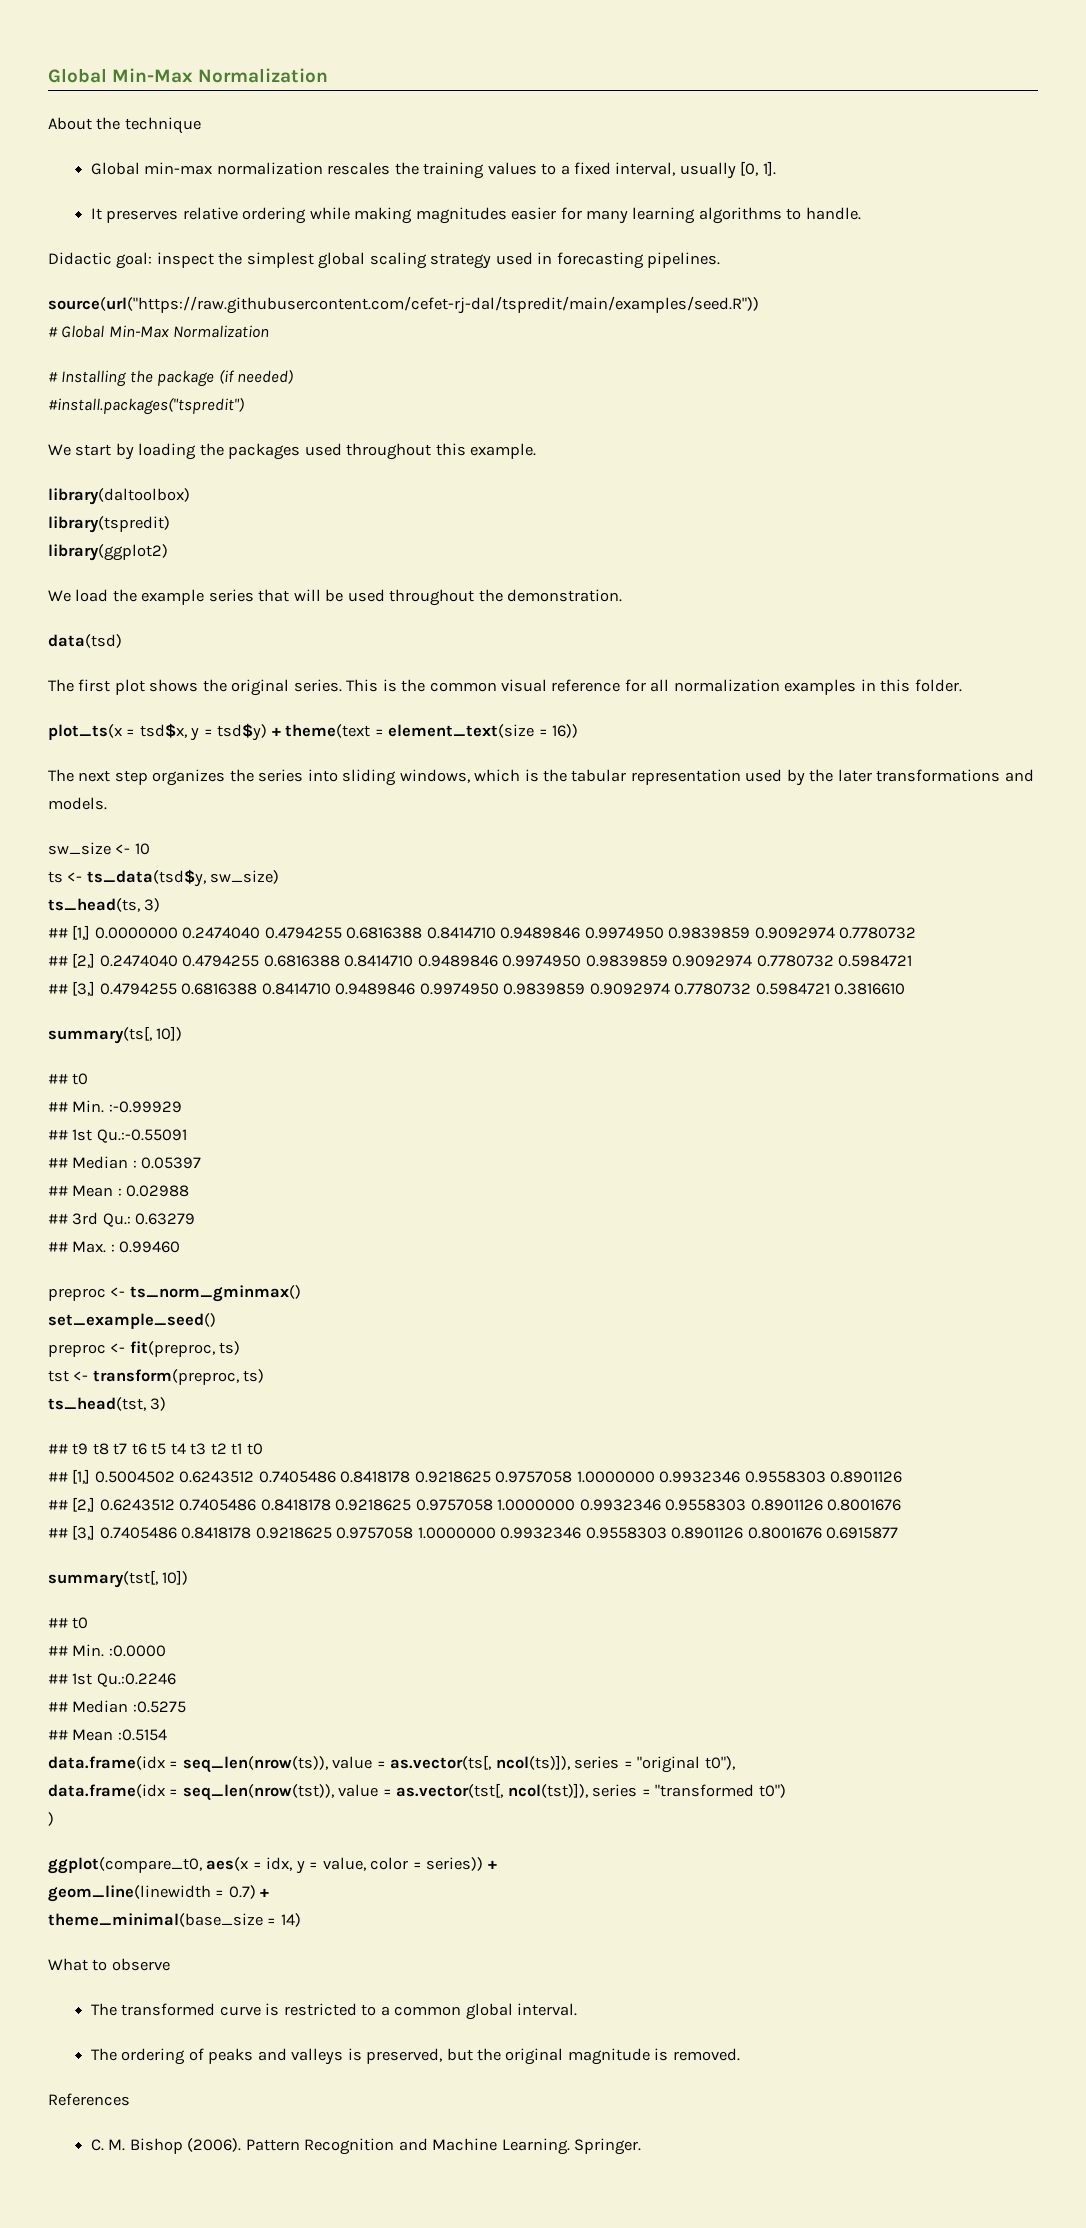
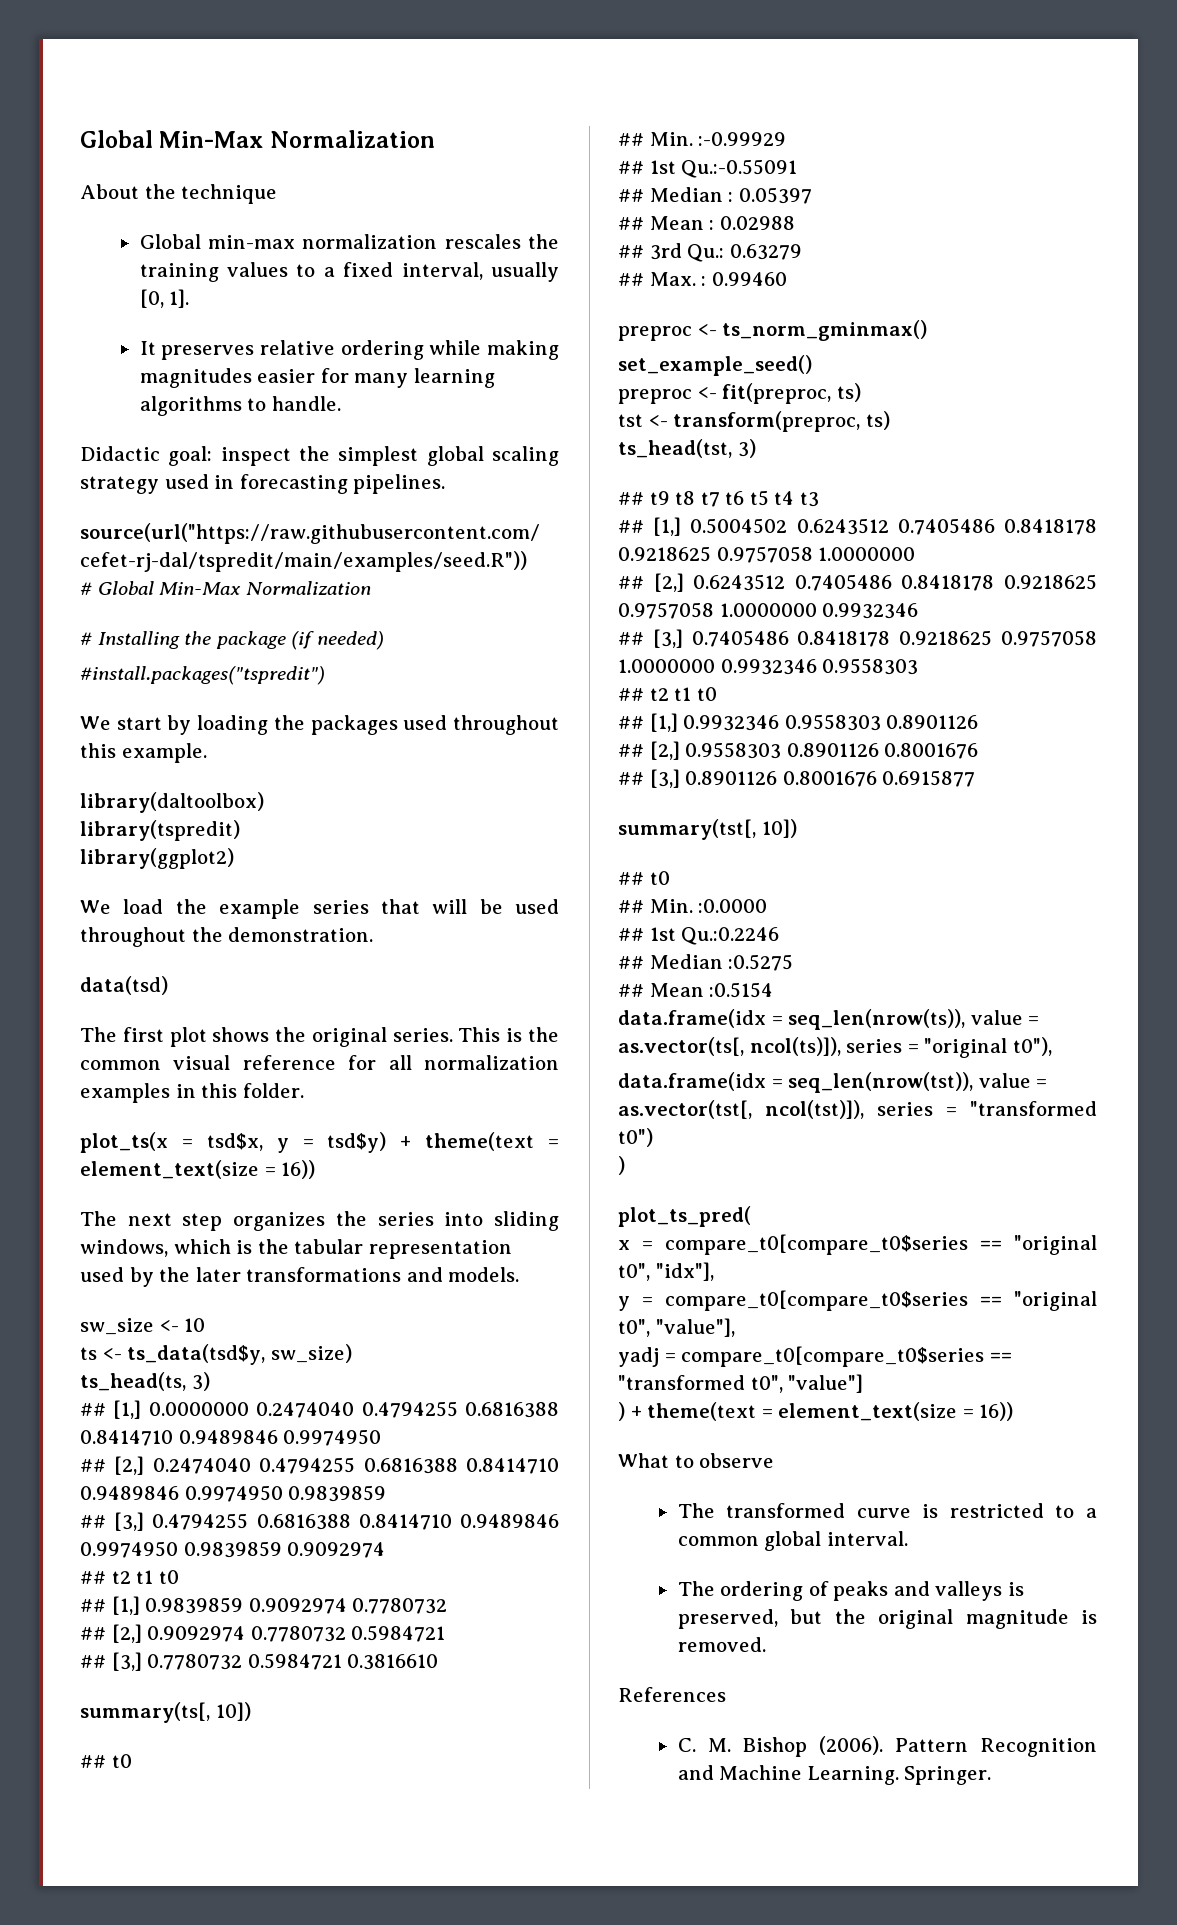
- ## [1,] 0.0000000 0.2474040 0.4794255 0.6816388 0.8414710 0.9489846 0.9974950 0.9839859 0.9092974 0.7780732
+ ## [1,] 0.0000000 0.2474040 0.4794255 0.6816388 0.8414710 0.9489846 0.9974950
- ## [2,] 0.2474040 0.4794255 0.6816388 0.8414710 0.9489846 0.9974950 0.9839859 0.9092974 0.7780732 0.5984721
+ ## [2,] 0.2474040 0.4794255 0.6816388 0.8414710 0.9489846 0.9974950 0.9839859
- ## [3,] 0.4794255 0.6816388 0.8414710 0.9489846 0.9974950 0.9839859 0.9092974 0.7780732 0.5984721 0.3816610
+ ## [3,] 0.4794255 0.6816388 0.8414710 0.9489846 0.9974950 0.9839859 0.9092974
+ ## t2 t1 t0
+ ## [1,] 0.9839859 0.9092974 0.7780732
+ ## [2,] 0.9092974 0.7780732 0.5984721
+ ## [3,] 0.7780732 0.5984721 0.3816610
- ## t9 t8 t7 t6 t5 t4 t3 t2 t1 t0
+ ## t9 t8 t7 t6 t5 t4 t3
- ## [1,] 0.5004502 0.6243512 0.7405486 0.8418178 0.9218625 0.9757058 1.0000000 0.9932346 0.9558303 0.8901126
+ ## [1,] 0.5004502 0.6243512 0.7405486 0.8418178 0.9218625 0.9757058 1.0000000
- ## [2,] 0.6243512 0.7405486 0.8418178 0.9218625 0.9757058 1.0000000 0.9932346 0.9558303 0.8901126 0.8001676
+ ## [2,] 0.6243512 0.7405486 0.8418178 0.9218625 0.9757058 1.0000000 0.9932346
- ## [3,] 0.7405486 0.8418178 0.9218625 0.9757058 1.0000000 0.9932346 0.9558303 0.8901126 0.8001676 0.6915877
+ ## [3,] 0.7405486 0.8418178 0.9218625 0.9757058 1.0000000 0.9932346 0.9558303
+ ## t2 t1 t0
+ ## [1,] 0.9932346 0.9558303 0.8901126
+ ## [2,] 0.9558303 0.8901126 0.8001676
+ ## [3,] 0.8901126 0.8001676 0.6915877
- ggplot(compare_t0, aes(x = idx, y = value, color = series)) +
- geom_line(linewidth = 0.7) +
- theme_minimal(base_size = 14)
+ plot_ts_pred(
+ x = compare_t0[compare_t0$series == "original t0", "idx"],
+ y = compare_t0[compare_t0$series == "original t0", "value"],
+ yadj = compare_t0[compare_t0$series == "transformed t0", "value"]
+ ) + theme(text = element_text(size = 16))

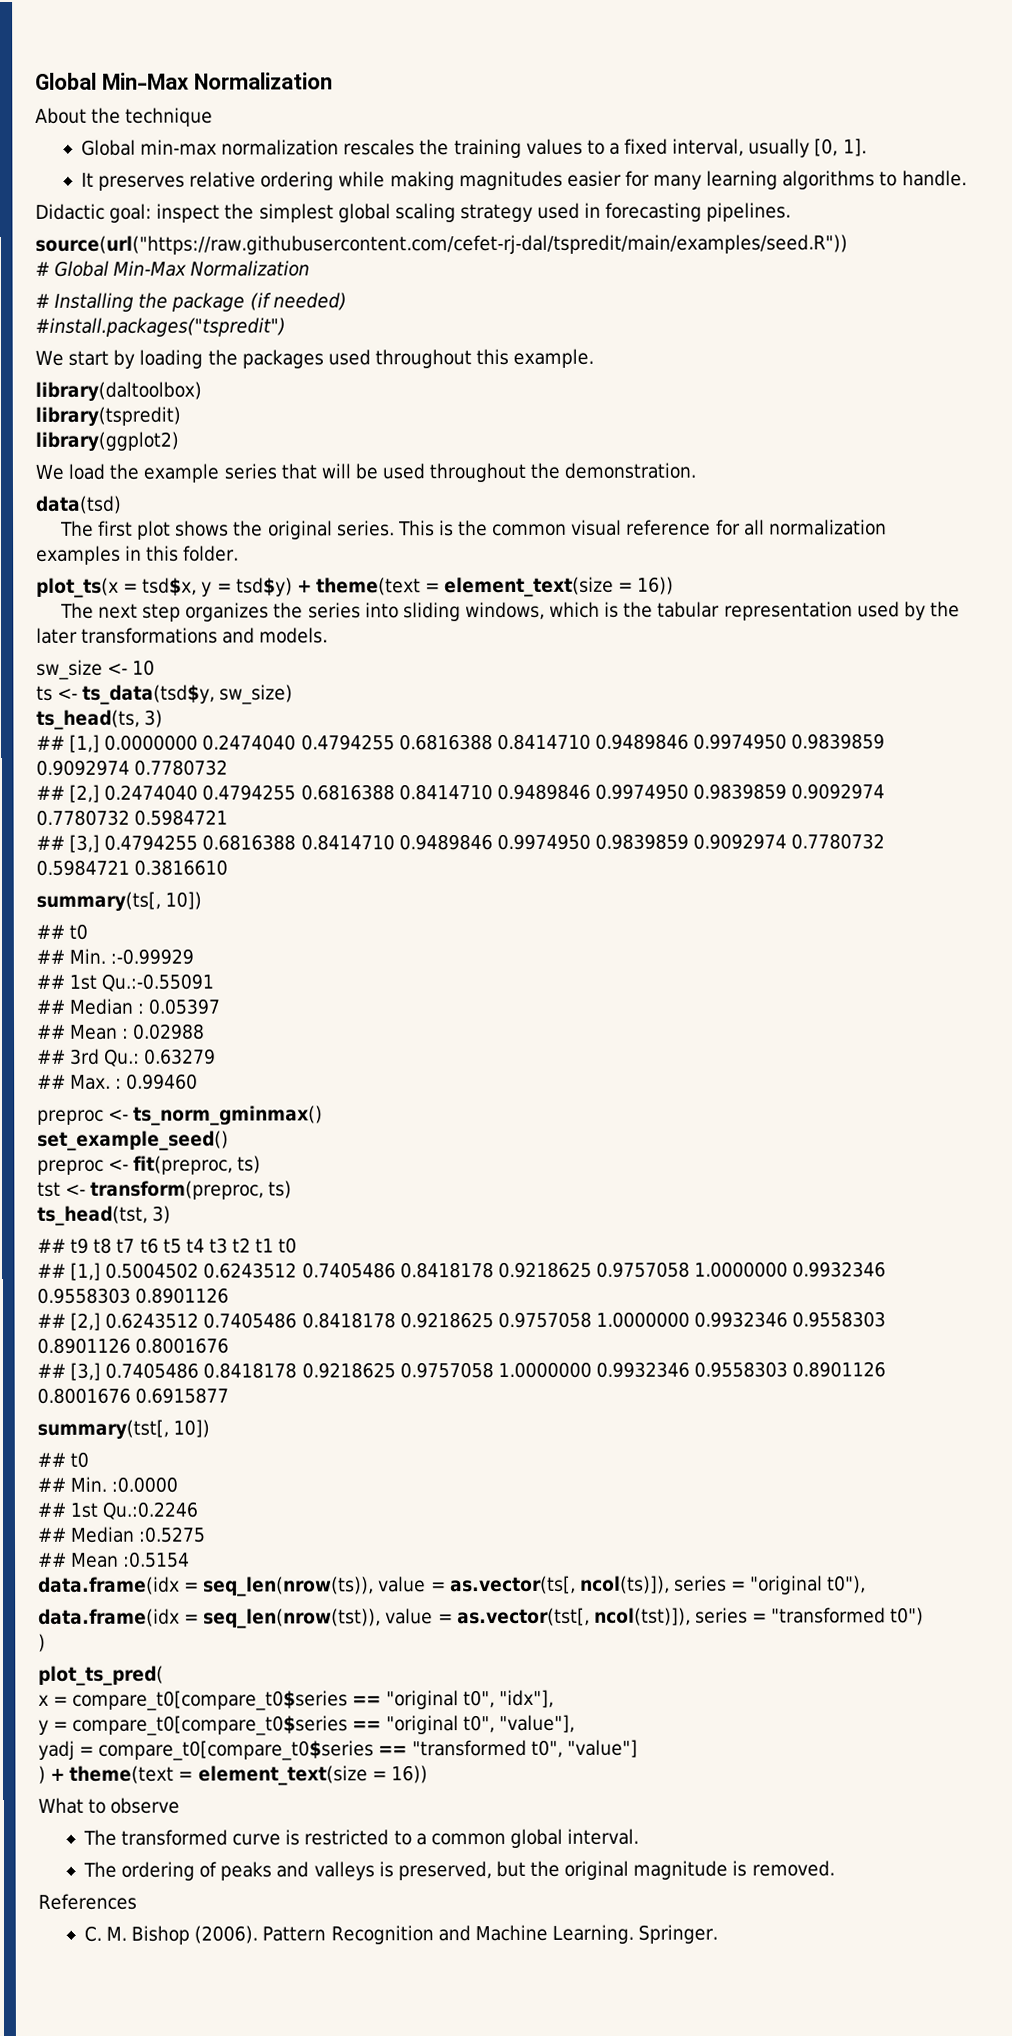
- ## [1,] 0.0000000 0.2474040 0.4794255 0.6816388 0.8414710 0.9489846 0.9974950
+ ## [1,] 0.0000000 0.2474040 0.4794255 0.6816388 0.8414710 0.9489846 0.9974950 0.9839859 0.9092974 0.7780732
- ## [2,] 0.2474040 0.4794255 0.6816388 0.8414710 0.9489846 0.9974950 0.9839859
+ ## [2,] 0.2474040 0.4794255 0.6816388 0.8414710 0.9489846 0.9974950 0.9839859 0.9092974 0.7780732 0.5984721
- ## [3,] 0.4794255 0.6816388 0.8414710 0.9489846 0.9974950 0.9839859 0.9092974
- ## t2 t1 t0
- ## [1,] 0.9839859 0.9092974 0.7780732
- ## [2,] 0.9092974 0.7780732 0.5984721
- ## [3,] 0.7780732 0.5984721 0.3816610
+ ## [3,] 0.4794255 0.6816388 0.8414710 0.9489846 0.9974950 0.9839859 0.9092974 0.7780732 0.5984721 0.3816610
- ## t9 t8 t7 t6 t5 t4 t3
+ ## t9 t8 t7 t6 t5 t4 t3 t2 t1 t0
- ## [1,] 0.5004502 0.6243512 0.7405486 0.8418178 0.9218625 0.9757058 1.0000000
+ ## [1,] 0.5004502 0.6243512 0.7405486 0.8418178 0.9218625 0.9757058 1.0000000 0.9932346 0.9558303 0.8901126
- ## [2,] 0.6243512 0.7405486 0.8418178 0.9218625 0.9757058 1.0000000 0.9932346
+ ## [2,] 0.6243512 0.7405486 0.8418178 0.9218625 0.9757058 1.0000000 0.9932346 0.9558303 0.8901126 0.8001676
- ## [3,] 0.7405486 0.8418178 0.9218625 0.9757058 1.0000000 0.9932346 0.9558303
- ## t2 t1 t0
- ## [1,] 0.9932346 0.9558303 0.8901126
- ## [2,] 0.9558303 0.8901126 0.8001676
- ## [3,] 0.8901126 0.8001676 0.6915877
+ ## [3,] 0.7405486 0.8418178 0.9218625 0.9757058 1.0000000 0.9932346 0.9558303 0.8901126 0.8001676 0.6915877

